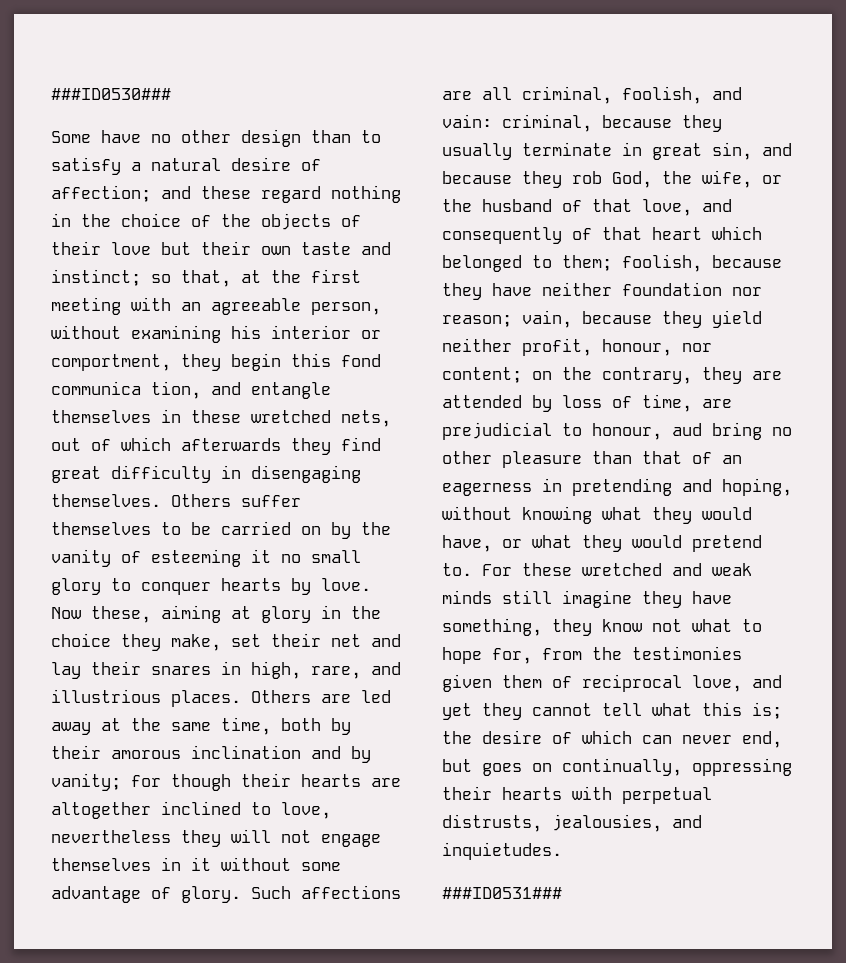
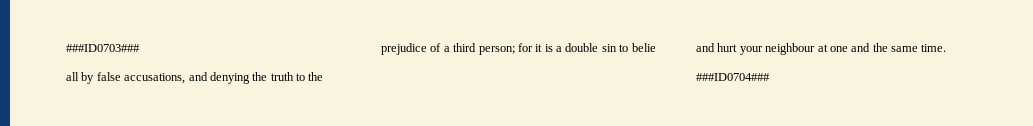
- ###ID0530###
- Some have no other design than to satisfy a natural desire of affection; and these regard nothing in the choice of the objects of their love but their own taste and instinct; so that, at the first meeting with an agreeable person, without examining his interior or comportment, they begin this fond communica tion, and entangle themselves in these wretched nets, out of which afterwards they find great difficulty in disengaging themselves. Others suffer themselves to be carried on by the vanity of esteeming it no small glory to conquer hearts by love. Now these, aiming at glory in the choice they make, set their net and lay their snares in high, rare, and illustrious places. Others are led away at the same time, both by their amorous inclination and by vanity; for though their hearts are altogether inclined to love, nevertheless they will not engage themselves in it without some advantage of glory. Such affections are all criminal, foolish, and vain: criminal, because they usually terminate in great sin, and because they rob God, the wife, or the husband of that love, and consequently of that heart which belonged to them; foolish, because they have neither foundation nor reason; vain, because they yield neither profit, honour, nor content; on the contrary, they are attended by loss of time, are prejudicial to honour, aud bring no other pleasure than that of an eagerness in pretending and hoping, without knowing what they would have, or what they would pretend to. For these wretched and weak minds still imagine they have something, they know not what to hope for, from the testimonies given them of reciprocal love, and yet they cannot tell what this is; the desire of which can never end, but goes on continually, oppressing their hearts with perpetual distrusts, jealousies, and inquietudes.
- ###ID0531###
+ ###ID0703###
+ all by false accusations, and denying the truth to the prejudice of a third person; for it is a double sin to belie and hurt your neighbour at one and the same time.
+ ###ID0704###

